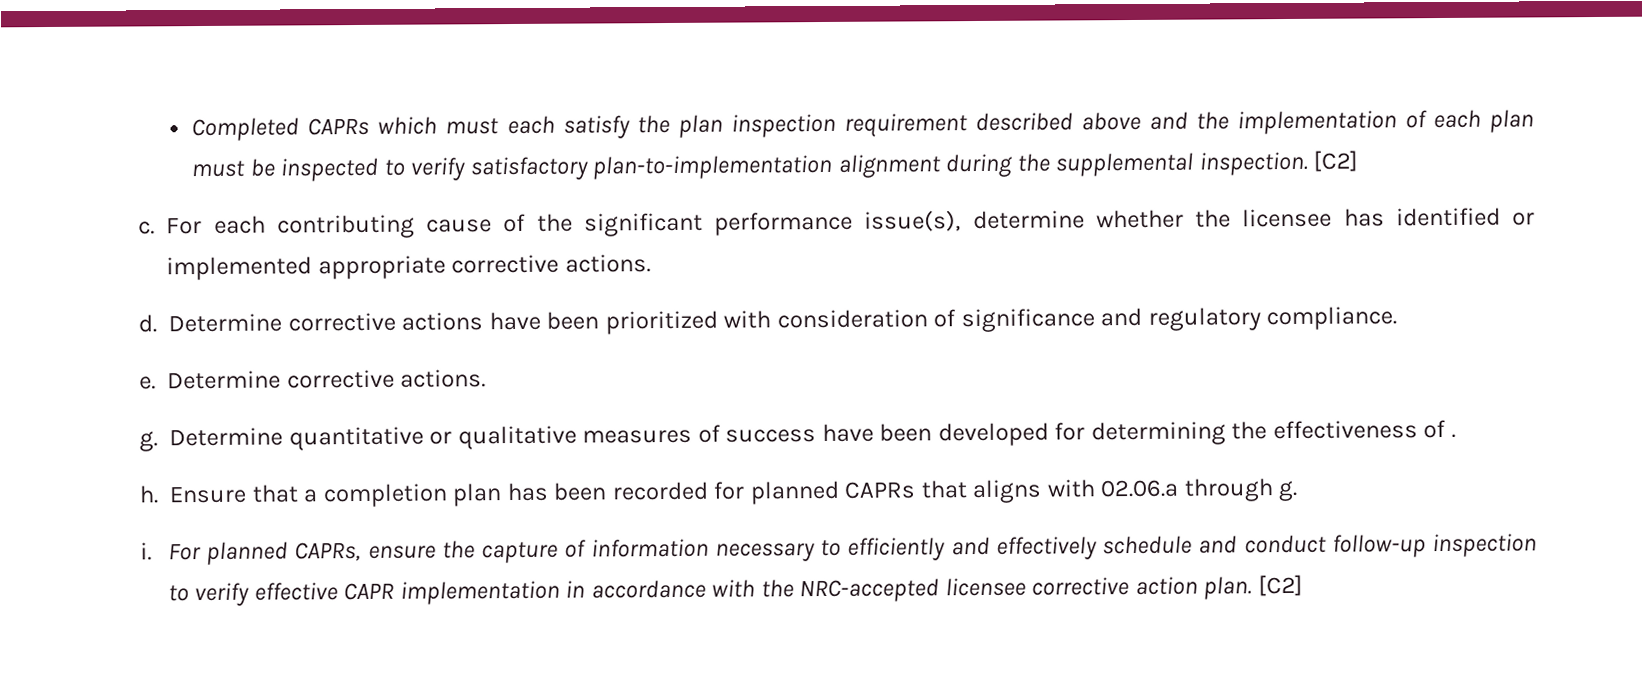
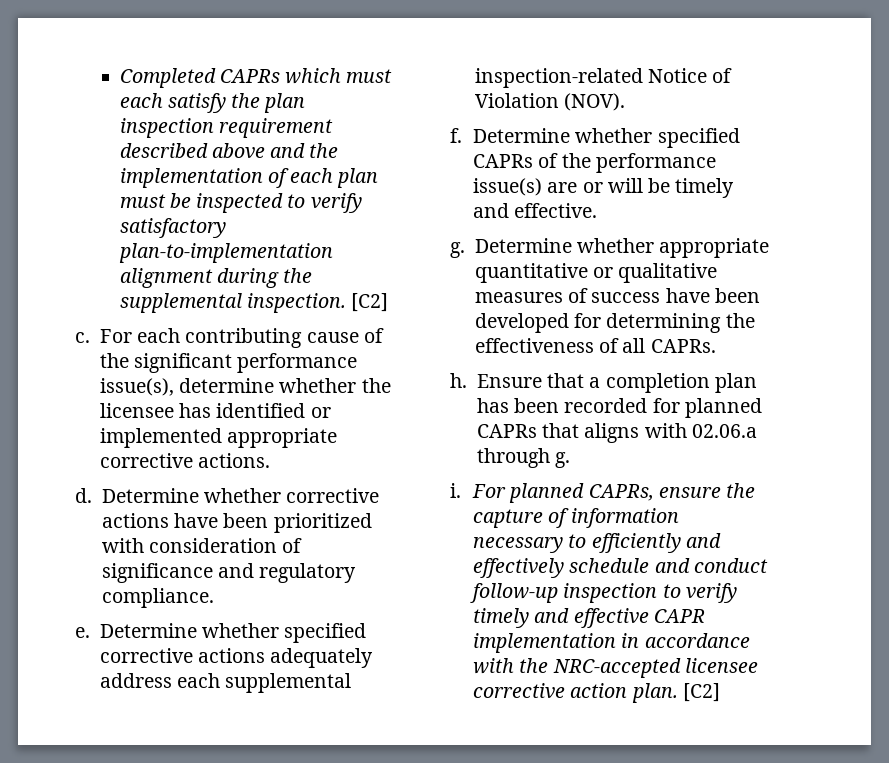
- Determine corrective actions have been prioritized with consideration of significance and regulatory compliance.
+ Determine whether corrective actions have been prioritized with consideration of significance and regulatory compliance.
- Determine corrective actions.
- g. Determine quantitative or qualitative measures of success have been developed for determining the effectiveness of .
+ Determine whether specified corrective actions adequately address each supplemental inspection-related Notice of Violation (NOV).
+ f. Determine whether specified CAPRs of the performance issue(s) are or will be timely and effective.
+ g. Determine whether appropriate quantitative or qualitative measures of success have been developed for determining the effectiveness of all CAPRs.
- For planned CAPRs, ensure the capture of information necessary to efficiently and effectively schedule and conduct follow-up inspection to verify effective CAPR implementation in accordance with the NRC-accepted licensee corrective action plan.
+ For planned CAPRs, ensure the capture of information necessary to efficiently and effectively schedule and conduct follow-up inspection to verify timely and effective CAPR implementation in accordance with the NRC-accepted licensee corrective action plan.

